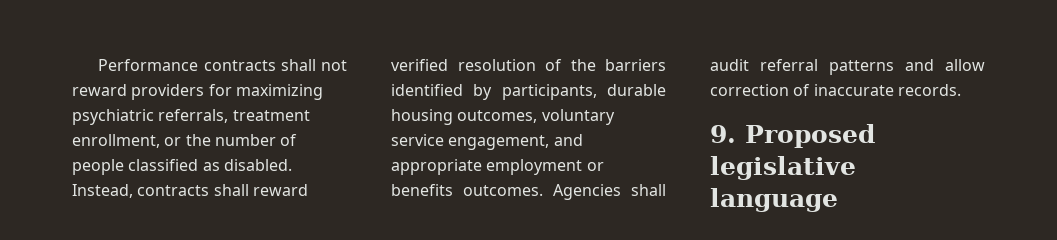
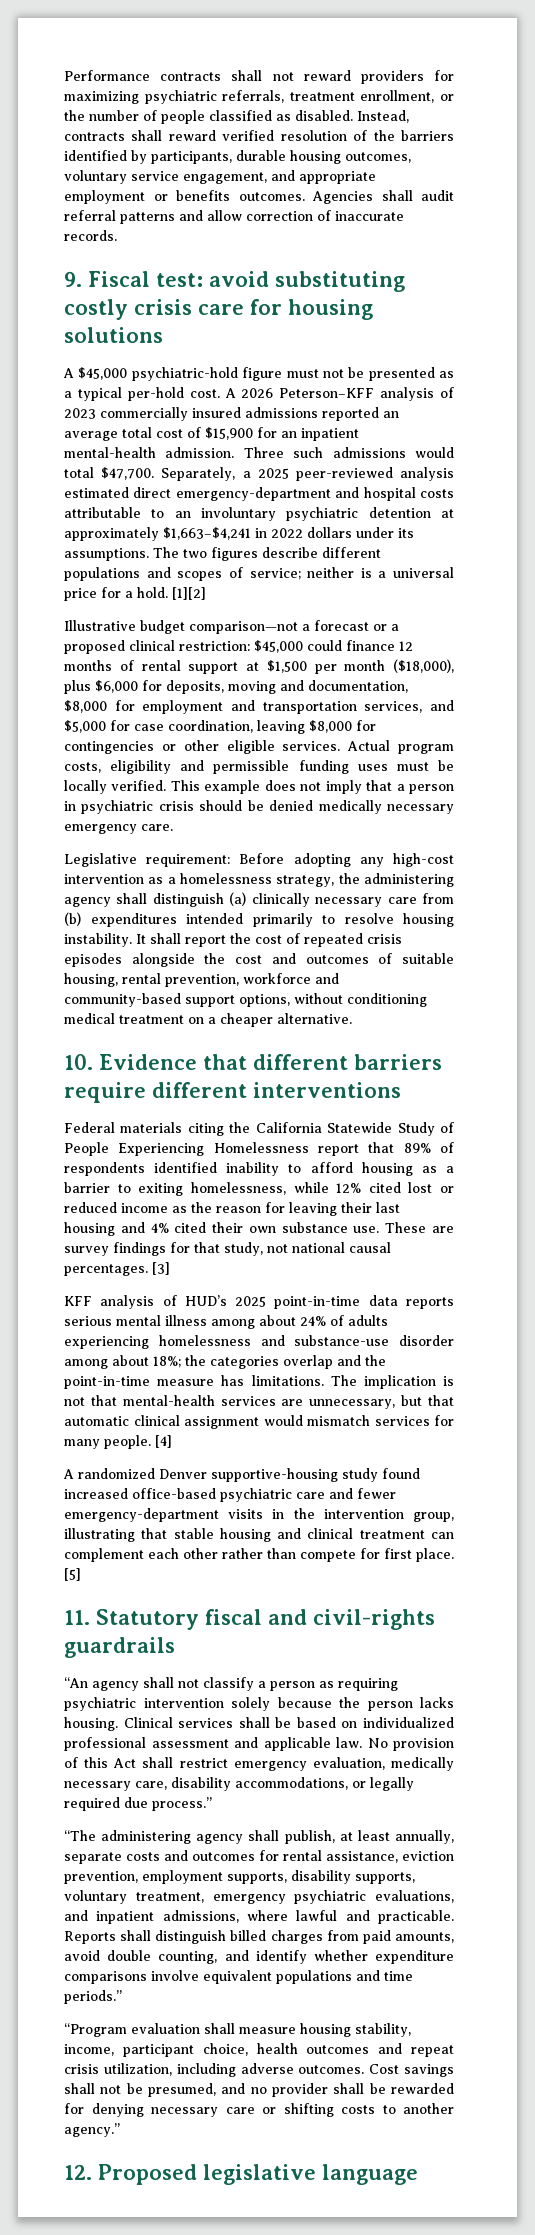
- 9. Proposed legislative language
+ 9. Fiscal test: avoid substituting costly crisis care for housing solutions
+ A $45,000 psychiatric-hold figure must not be presented as a typical per-hold cost. A 2026 Peterson–KFF analysis of 2023 commercially insured admissions reported an average total cost of $15,900 for an inpatient mental-health admission. Three such admissions would total $47,700. Separately, a 2025 peer-reviewed analysis estimated direct emergency-department and hospital costs attributable to an involuntary psychiatric detention at approximately $1,663–$4,241 in 2022 dollars under its assumptions. The two figures describe different populations and scopes of service; neither is a universal price for a hold. [1][2]
+ Illustrative budget comparison—not a forecast or a proposed clinical restriction: $45,000 could finance 12 months of rental support at $1,500 per month ($18,000), plus $6,000 for deposits, moving and documentation, $8,000 for employment and transportation services, and $5,000 for case coordination, leaving $8,000 for contingencies or other eligible services. Actual program costs, eligibility and permissible funding uses must be locally verified. This example does not imply that a person in psychiatric crisis should be denied medically necessary emergency care.
+ Legislative requirement: Before adopting any high-cost intervention as a homelessness strategy, the administering agency shall distinguish (a) clinically necessary care from (b) expenditures intended primarily to resolve housing instability. It shall report the cost of repeated crisis episodes alongside the cost and outcomes of suitable housing, rental prevention, workforce and community-based support options, without conditioning medical treatment on a cheaper alternative.
+ 10. Evidence that different barriers require different interventions
+ Federal materials citing the California Statewide Study of People Experiencing Homelessness report that 89% of respondents identified inability to afford housing as a barrier to exiting homelessness, while 12% cited lost or reduced income as the reason for leaving their last housing and 4% cited their own substance use. These are survey findings for that study, not national causal percentages. [3]
+ KFF analysis of HUD’s 2025 point-in-time data reports serious mental illness among about 24% of adults experiencing homelessness and substance-use disorder among about 18%; the categories overlap and the point-in-time measure has limitations. The implication is not that mental-health services are unnecessary, but that automatic clinical assignment would mismatch services for many people. [4]
+ A randomized Denver supportive-housing study found increased office-based psychiatric care and fewer emergency-department visits in the intervention group, illustrating that stable housing and clinical treatment can complement each other rather than compete for first place. [5]
+ 11. Statutory fiscal and civil-rights guardrails
+ “An agency shall not classify a person as requiring psychiatric intervention solely because the person lacks housing. Clinical services shall be based on individualized professional assessment and applicable law. No provision of this Act shall restrict emergency evaluation, medically necessary care, disability accommodations, or legally required due process.”
+ “The administering agency shall publish, at least annually, separate costs and outcomes for rental assistance, eviction prevention, employment supports, disability supports, voluntary treatment, emergency psychiatric evaluations, and inpatient admissions, where lawful and practicable. Reports shall distinguish billed charges from paid amounts, avoid double counting, and identify whether expenditure comparisons involve equivalent populations and time periods.”
+ “Program evaluation shall measure housing stability, income, participant choice, health outcomes and repeat crisis utilization, including adverse outcomes. Cost savings shall not be presumed, and no provider shall be rewarded for denying necessary care or shifting costs to another agency.”
+ 12. Proposed legislative language

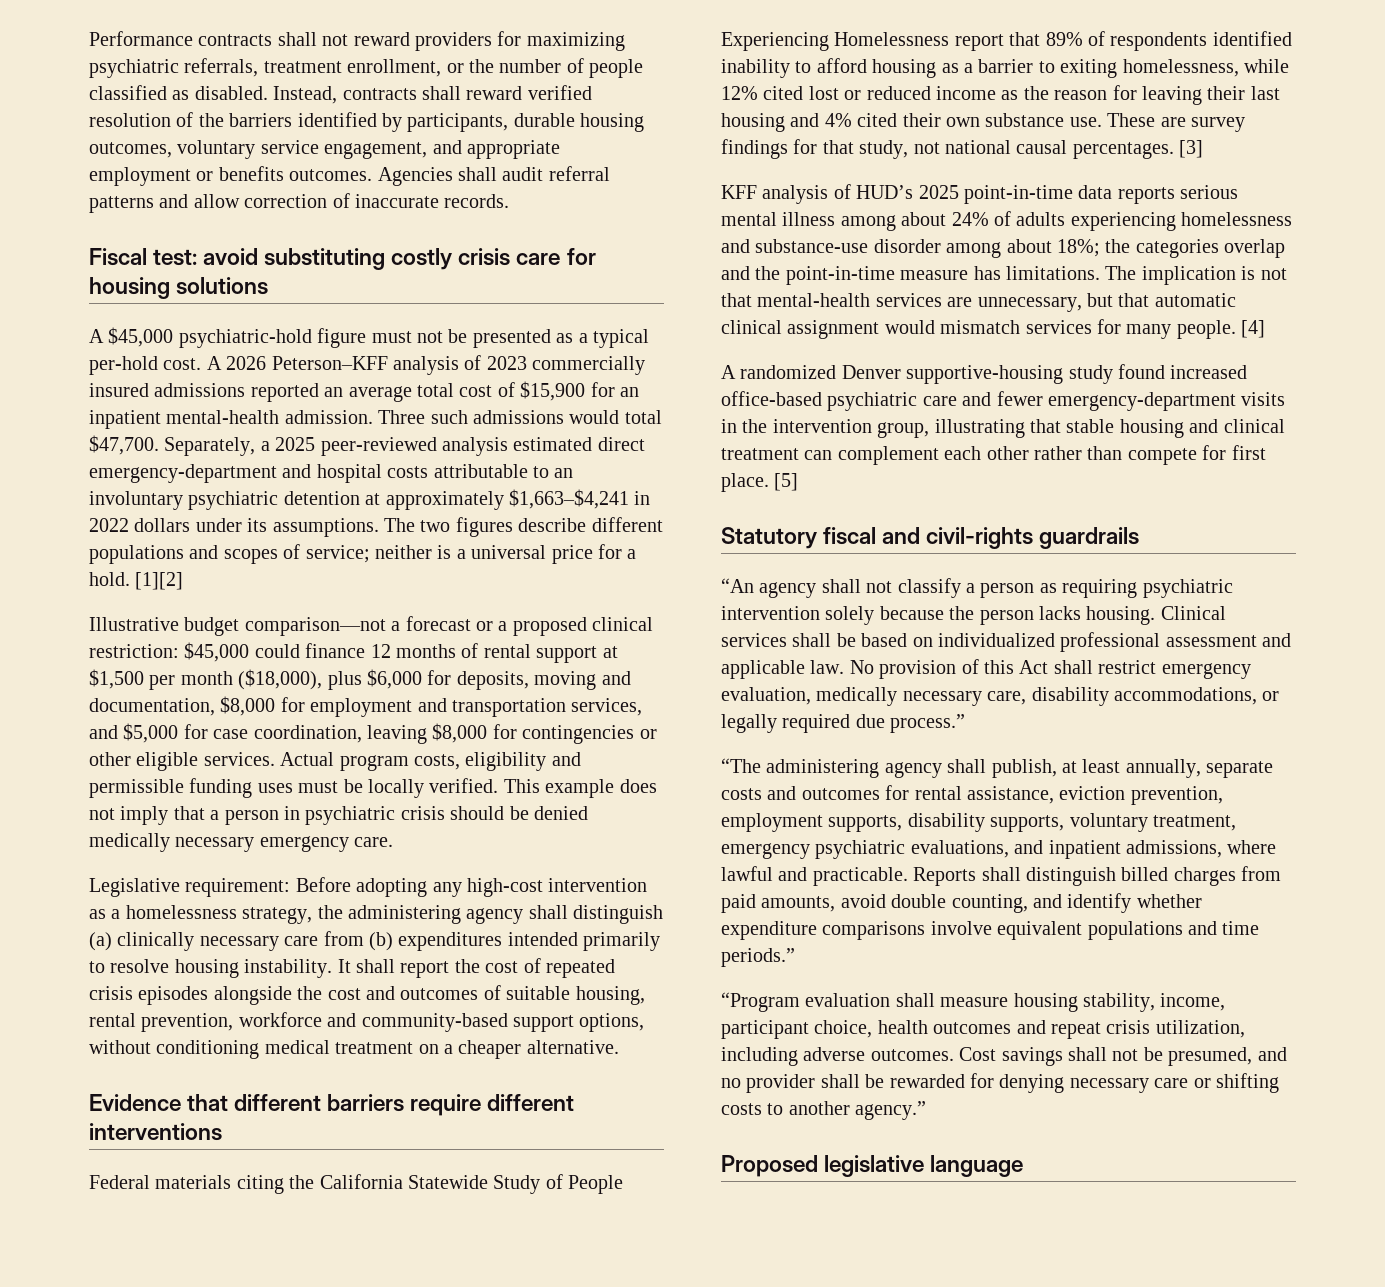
- 9. Fiscal test: avoid substituting costly crisis care for housing solutions
+ Fiscal test: avoid substituting costly crisis care for housing solutions
- 10. Evidence that different barriers require different interventions
+ Evidence that different barriers require different interventions
- 11. Statutory fiscal and civil-rights guardrails
+ Statutory fiscal and civil-rights guardrails
- 12. Proposed legislative language
+ Proposed legislative language

